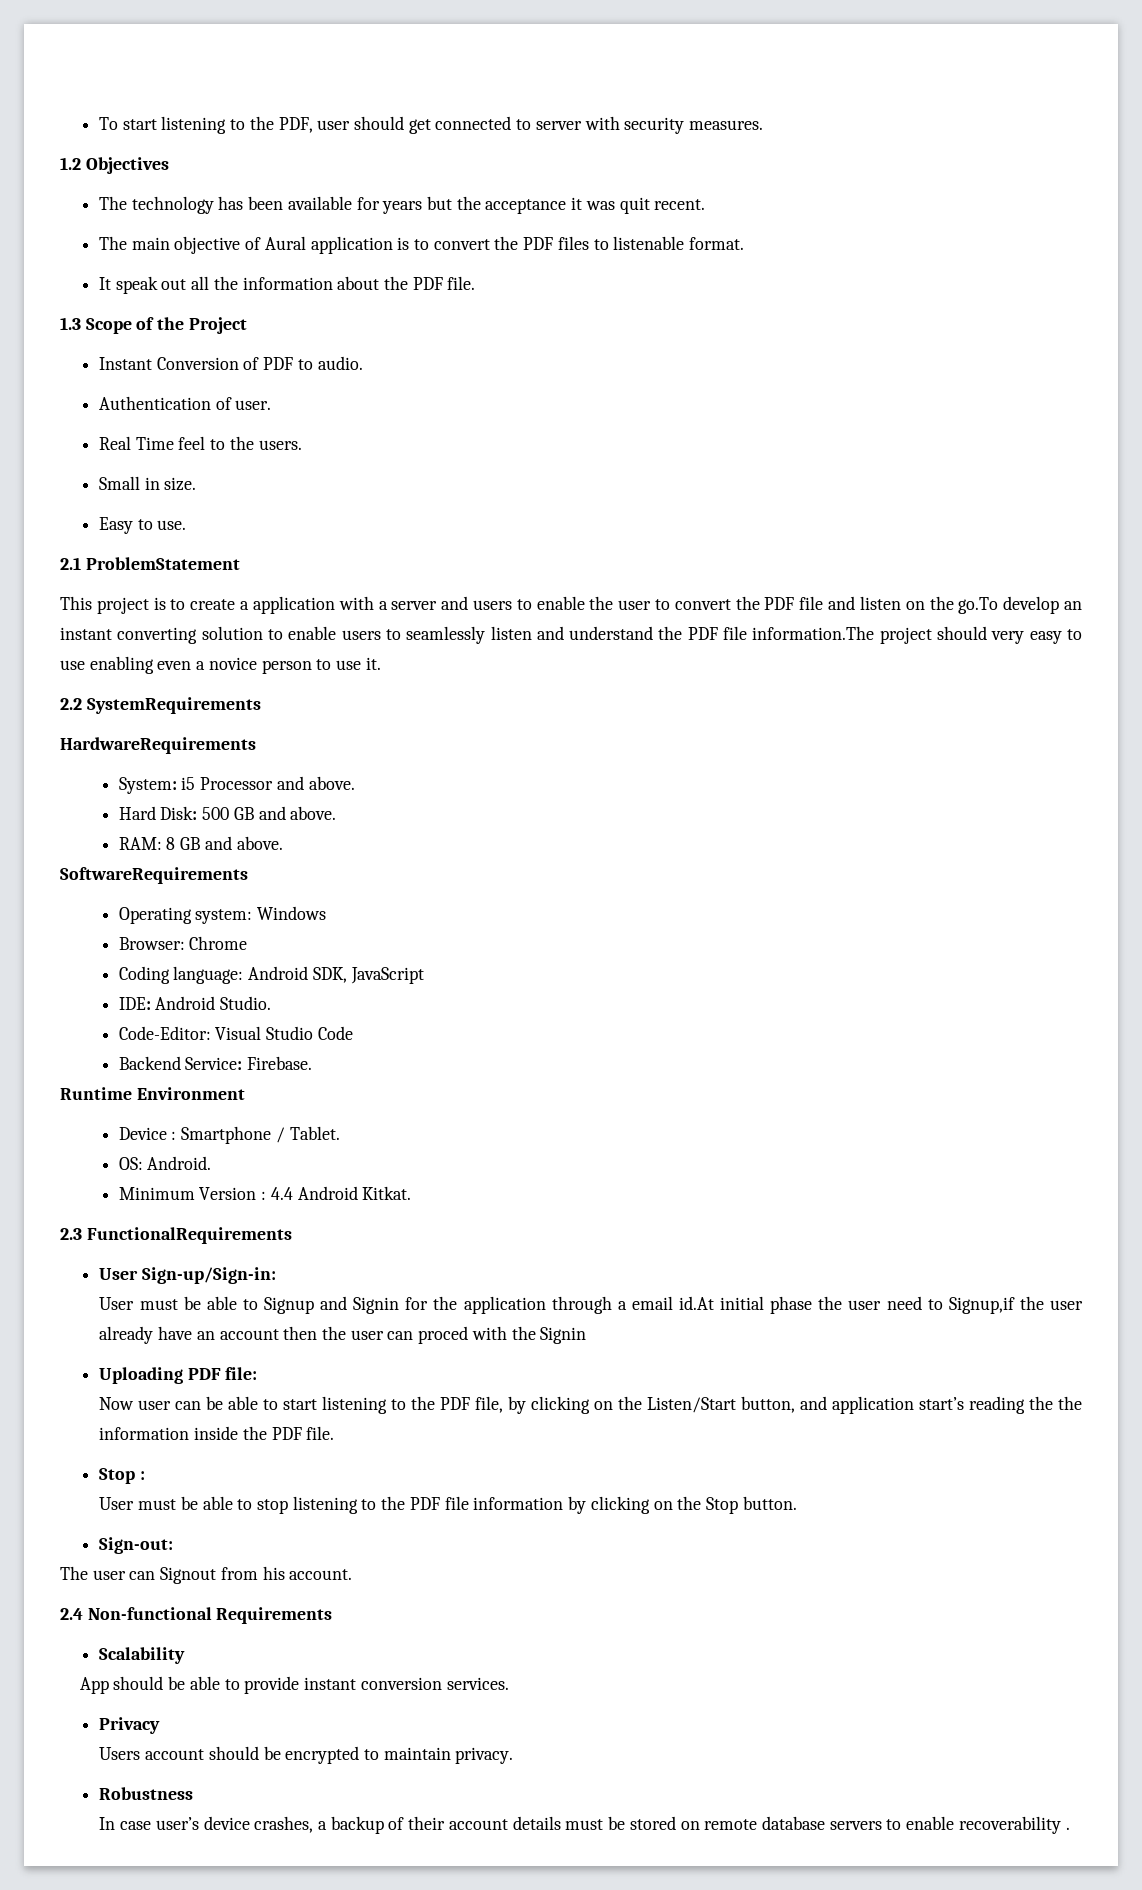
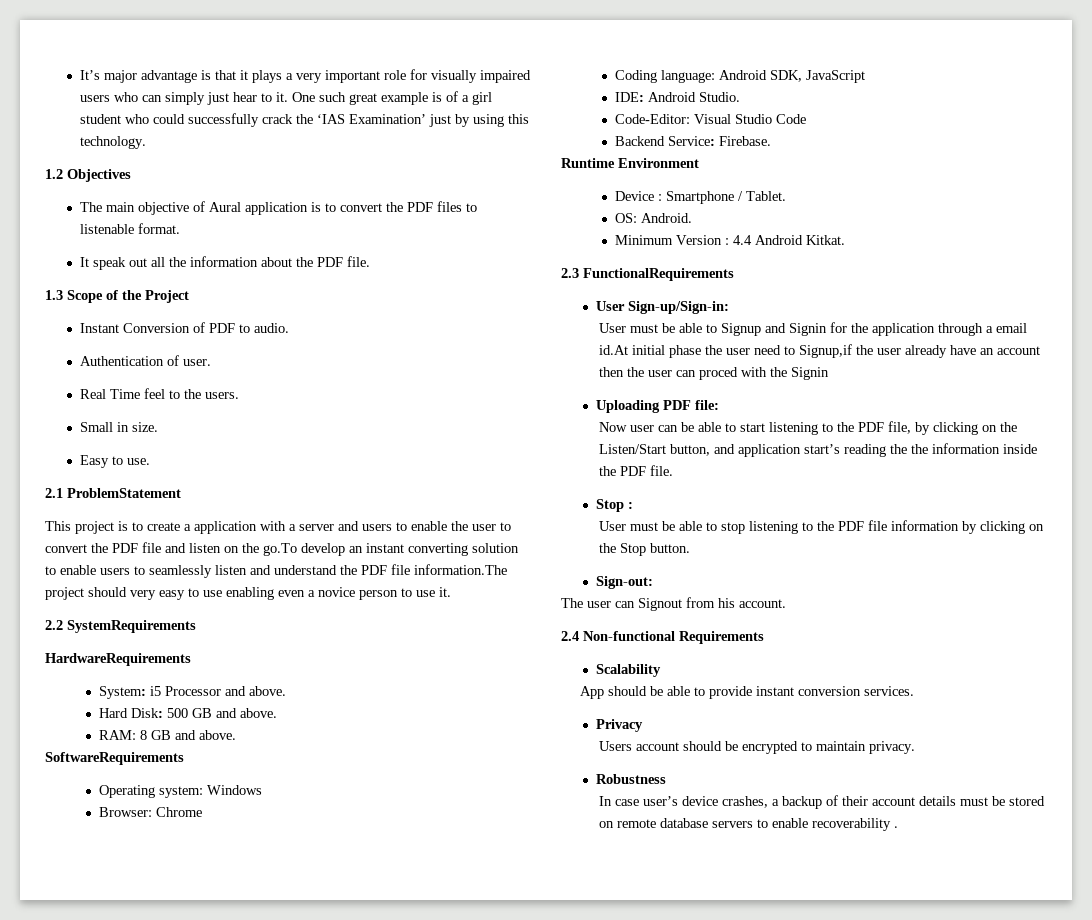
- To start listening to the PDF, user should get connected to server with security measures.
+ It’s major advantage is that it plays a very important role for visually impaired users who can simply just hear to it. One such great example is of a girl student who could successfully crack the ‘IAS Examination’ just by using this technology.
  1.2 Objectives
- The technology has been available for years but the acceptance it was quit recent.

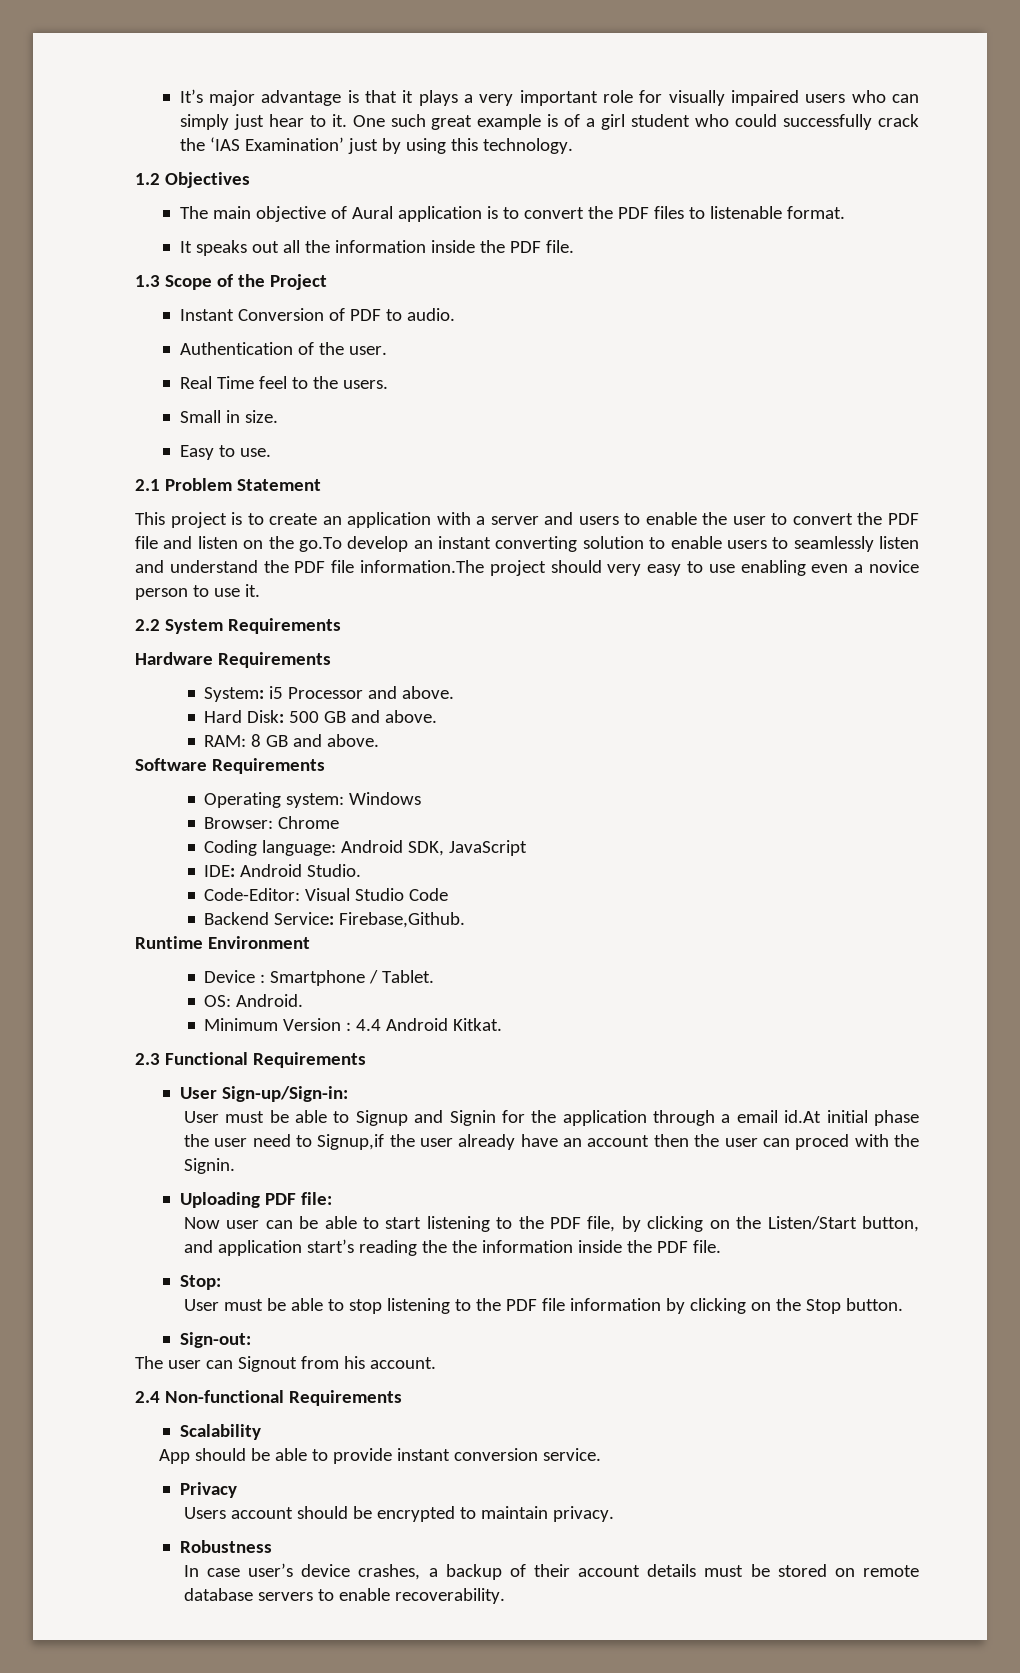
- It speak out all the information about the PDF file.
+ It speaks out all the information inside the PDF file.
- Authentication of user.
+ Authentication of the user.
- 2.1 ProblemStatement
+ 2.1 Problem Statement
- This project is to create a application with a server and users to enable the user to convert the PDF file and listen on the go.To develop an instant converting solution to enable users to seamlessly listen and understand the PDF file information.The project should very easy to use enabling even a novice person to use it.
+ This project is to create an application with a server and users to enable the user to convert the PDF file and listen on the go.To develop an instant converting solution to enable users to seamlessly listen and understand the PDF file information.The project should very easy to use enabling even a novice person to use it.
- 2.2 SystemRequirements
- HardwareRequirements
+ 2.2 System Requirements
+ Hardware Requirements
- SoftwareRequirements
+ Software Requirements
- Backend Service: Firebase.
+ Backend Service: Firebase,Github.
- 2.3 FunctionalRequirements
+ 2.3 Functional Requirements
- User must be able to Signup and Signin for the application through a email id.At initial phase the user need to Signup,if the user already have an account then the user can proced with the Signin
+ User must be able to Signup and Signin for the application through a email id.At initial phase the user need to Signup,if the user already have an account then the user can proced with the Signin.
- Stop :
+ Stop:
- App should be able to provide instant conversion services.
+ App should be able to provide instant conversion service.
- In case user’s device crashes, a backup of their account details must be stored on remote database servers to enable recoverability .
+ In case user’s device crashes, a backup of their account details must be stored on remote database servers to enable recoverability.

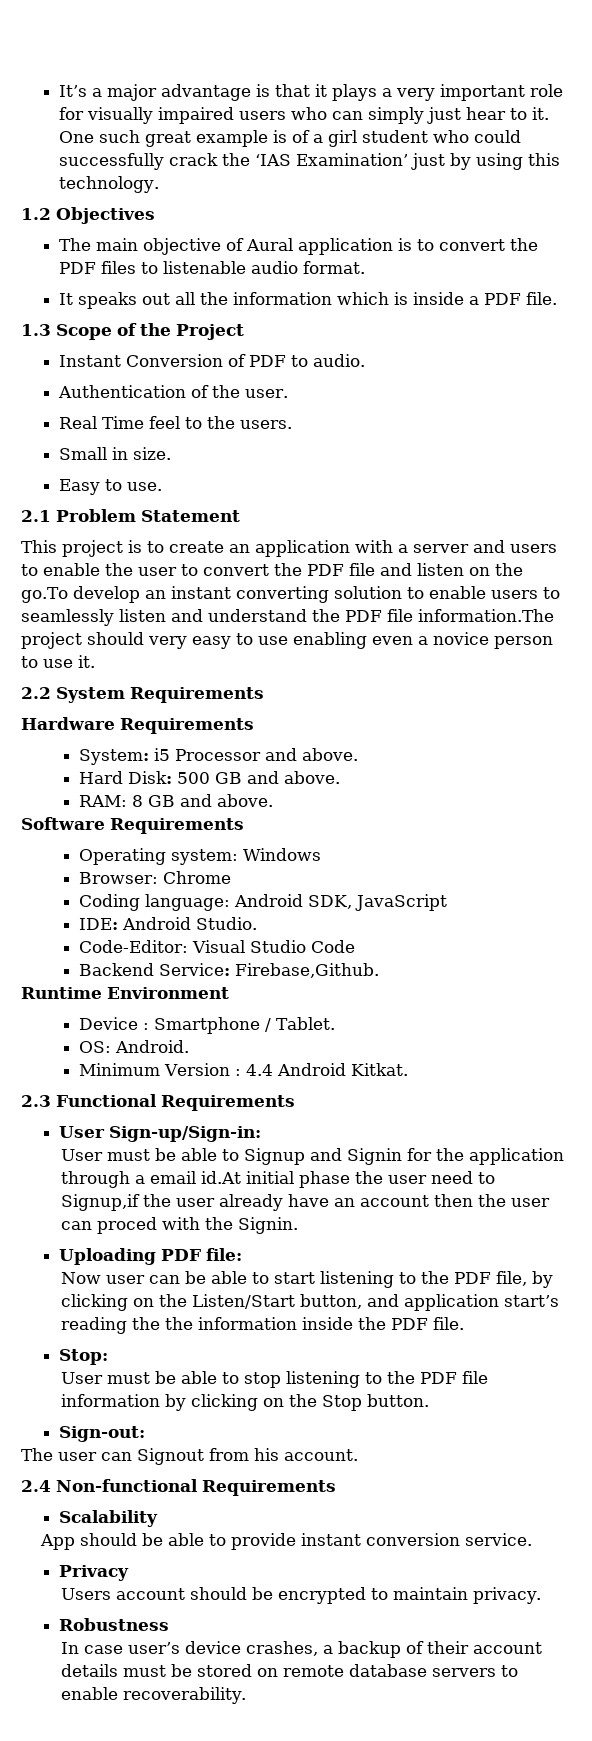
- It’s major advantage is that it plays a very important role for visually impaired users who can simply just hear to it.
+ It’s a major advantage is that it plays a very important role for visually impaired users who can simply just hear to it.
- The main objective of Aural application is to convert the PDF files to listenable format.
+ The main objective of Aural application is to convert the PDF files to listenable audio format.
- It speaks out all the information inside the PDF file.
+ It speaks out all the information which is inside a PDF file.

